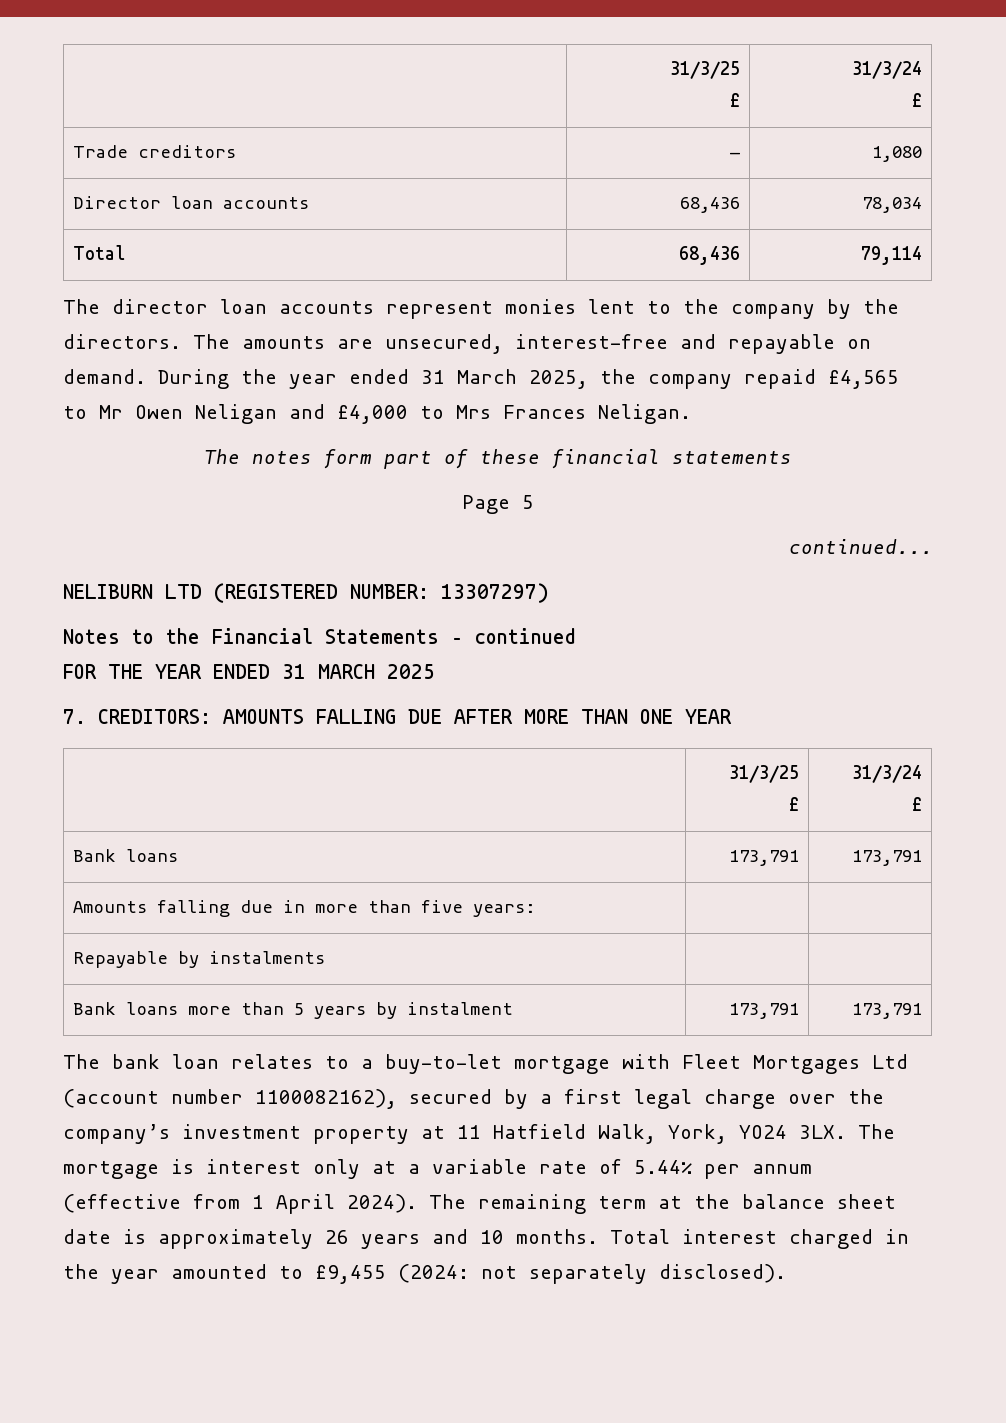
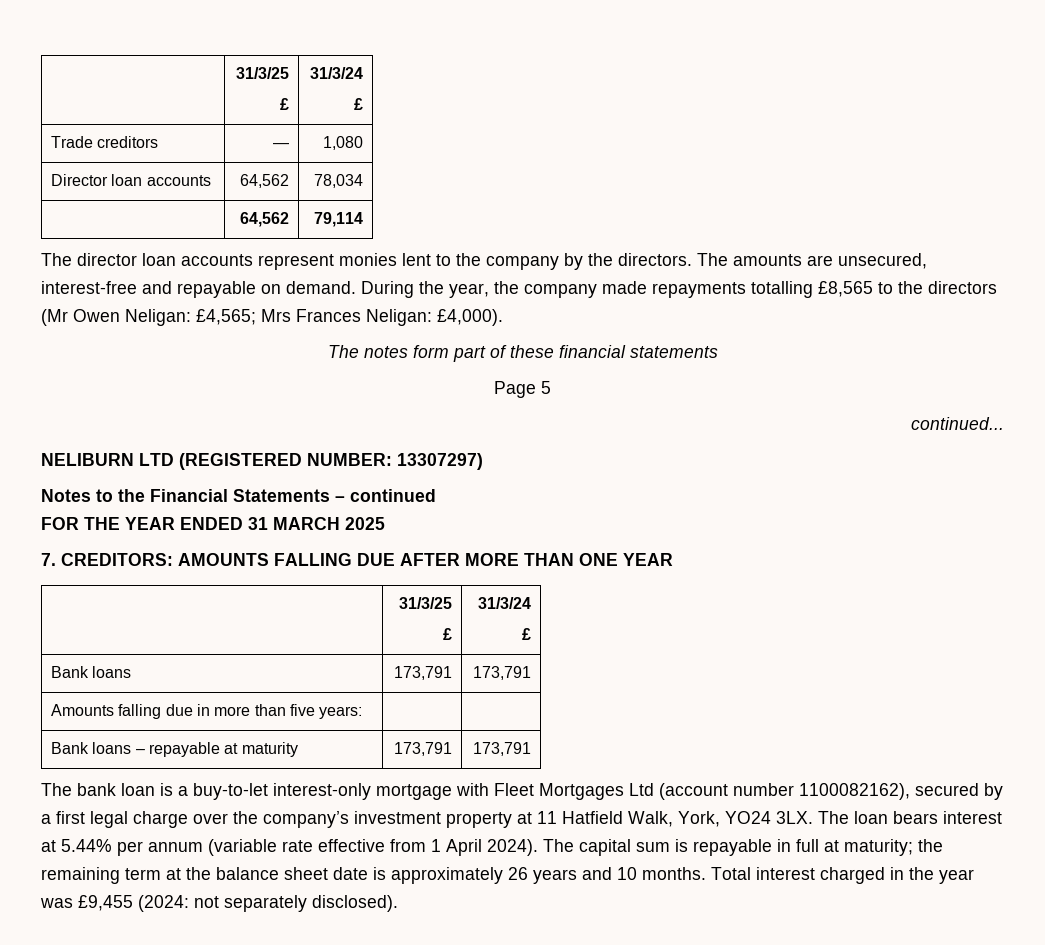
- Director loan accounts | 68,436 | 78,034
+ Director loan accounts | 64,562 | 78,034
- Total | 68,436 | 79,114
+ | 64,562 | 79,114
- During the year ended 31 March 2025, the company repaid £4,565 to Mr Owen Neligan and £4,000 to Mrs Frances Neligan.
+ During the year, the company made repayments totalling £8,565 to the directors (Mr Owen Neligan: £4,565; Mrs Frances Neligan: £4,000).
- Repayable by instalments | |
- Bank loans more than 5 years by instalment | 173,791 | 173,791
+ Bank loans – repayable at maturity | 173,791 | 173,791
- The bank loan relates to a buy-to-let mortgage with Fleet Mortgages Ltd (account number 1100082162), secured by a first legal charge over the company’s investment property at 11 Hatfield Walk, York, YO24 3LX.
+ The bank loan is a buy-to-let interest-only mortgage with Fleet Mortgages Ltd (account number 1100082162), secured by a first legal charge over the company’s investment property at 11 Hatfield Walk, York, YO24 3LX.
- The mortgage is interest only at a variable rate of 5.44% per annum (effective from 1 April 2024).
+ The loan bears interest at 5.44% per annum (variable rate effective from 1 April 2024).
- The remaining term at the balance sheet date is approximately 26 years and 10 months.
+ The capital sum is repayable in full at maturity; the remaining term at the balance sheet date is approximately 26 years and 10 months.
- Total interest charged in the year amounted to £9,455 (2024: not separately disclosed).
+ Total interest charged in the year was £9,455 (2024: not separately disclosed).

